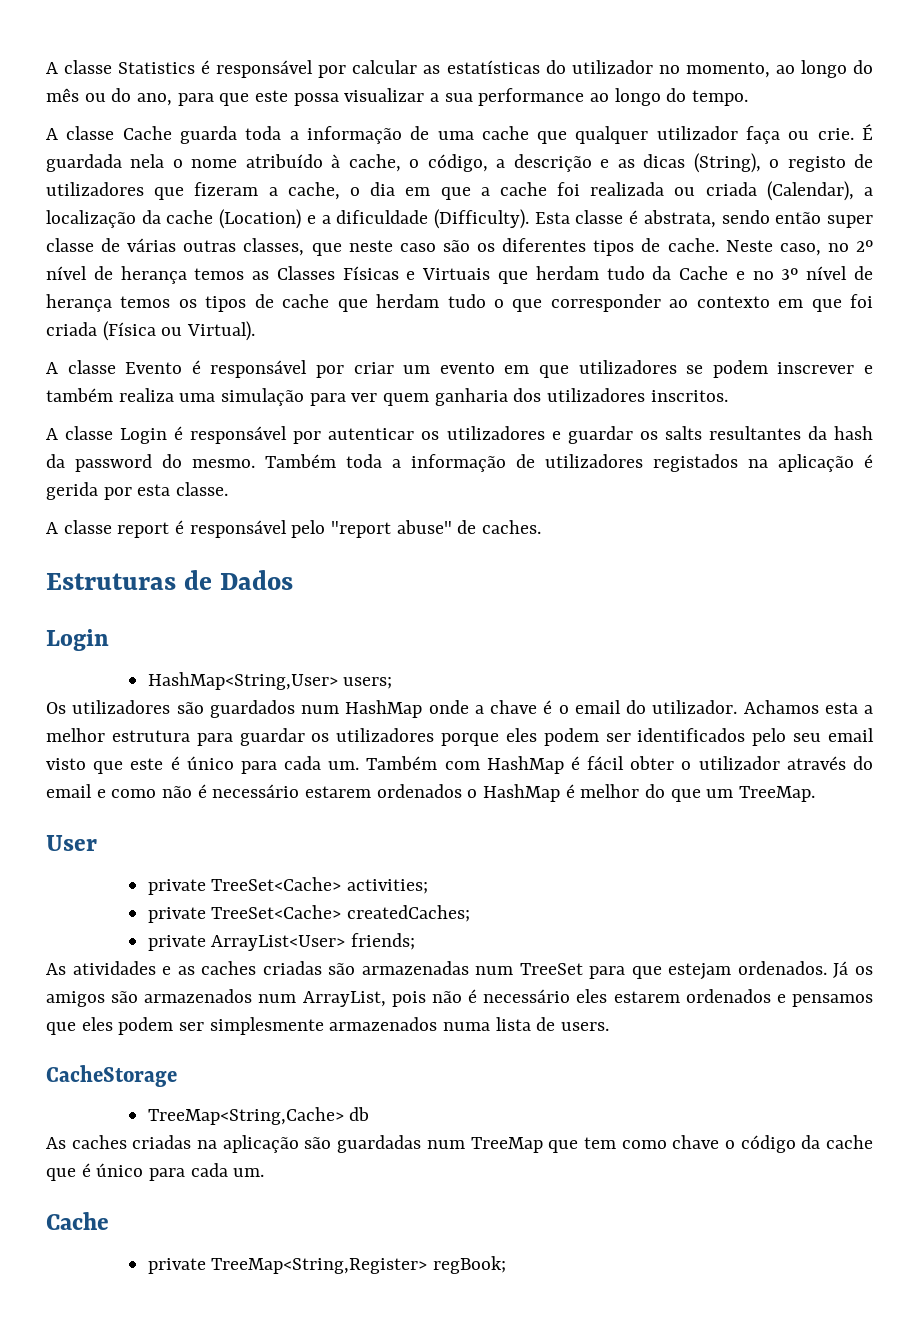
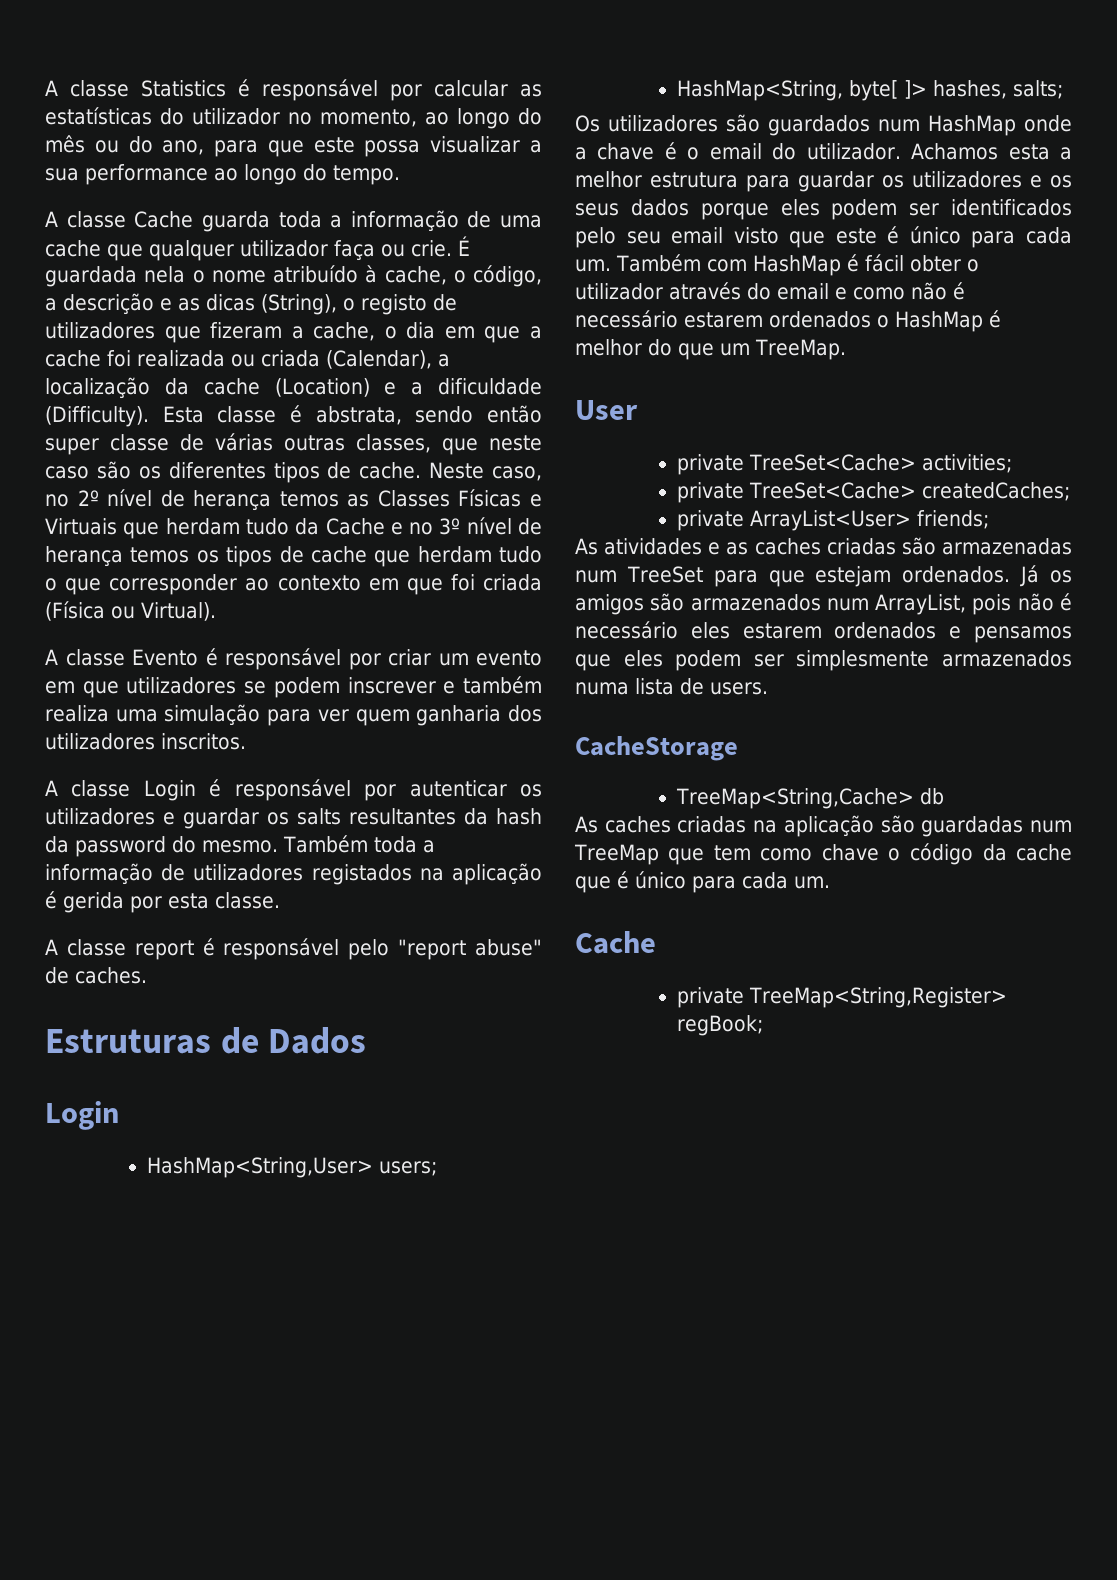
+ HashMap<String, byte[ ]> hashes, salts;
- Achamos esta a melhor estrutura para guardar os utilizadores porque eles podem ser identificados pelo seu email visto que este é único para cada um.
+ Achamos esta a melhor estrutura para guardar os utilizadores e os seus dados porque eles podem ser identificados pelo seu email visto que este é único para cada um.

